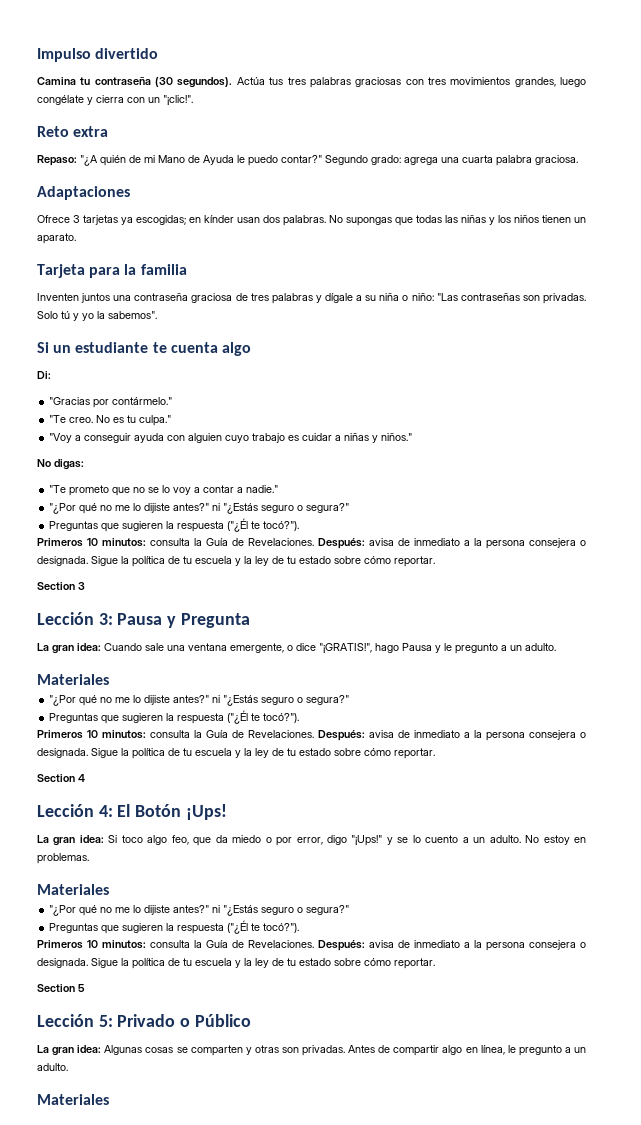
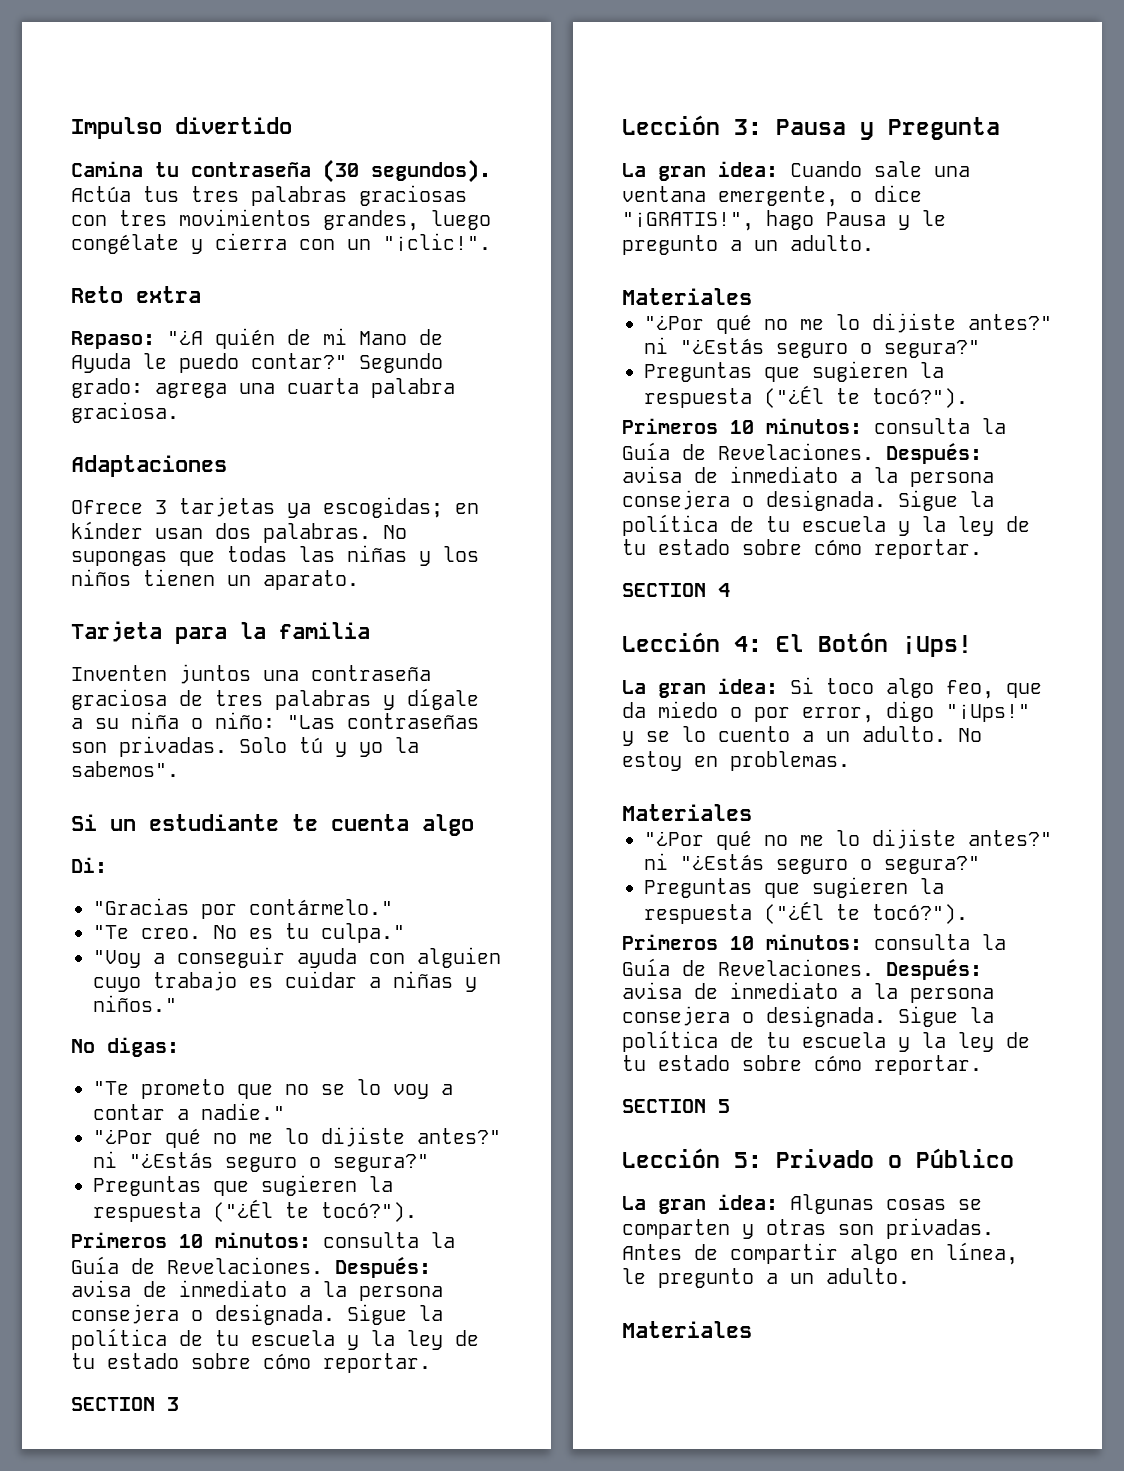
- Section 3
+ SECTION 3
- Section 4
+ SECTION 4
- Section 5
+ SECTION 5

